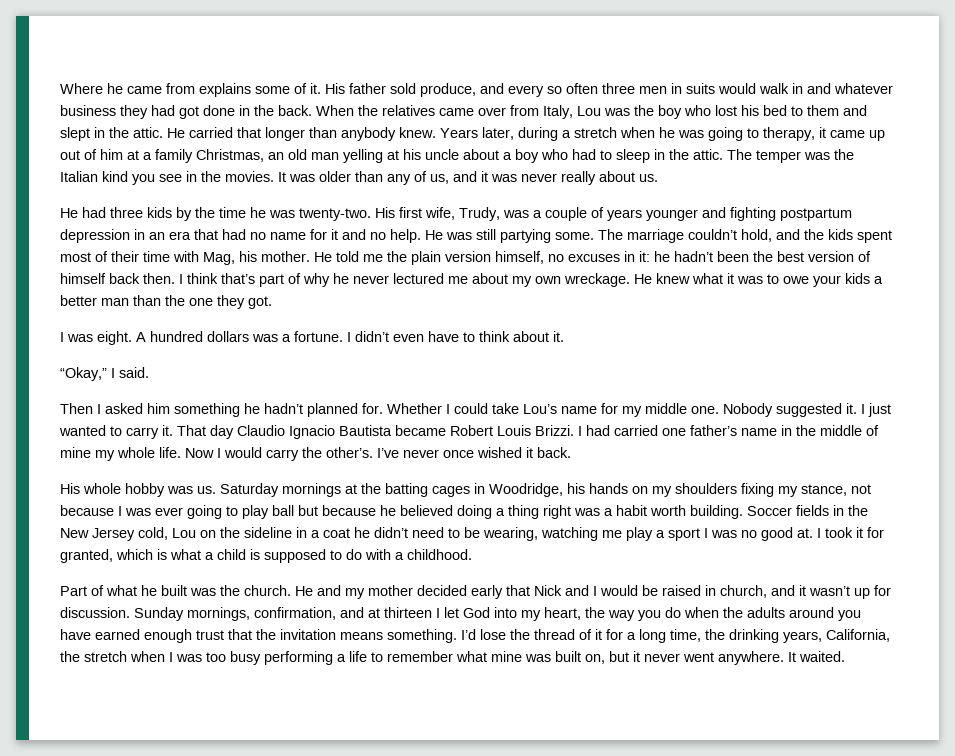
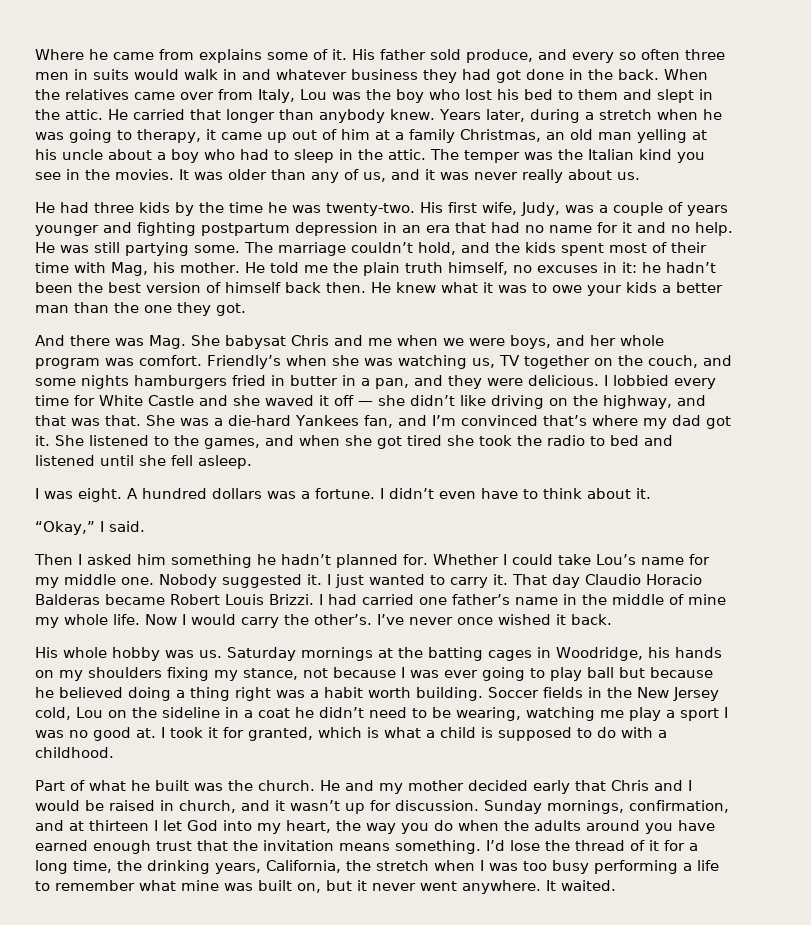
- His first wife, Trudy, was a couple of years younger and fighting postpartum depression in an era that had no name for it and no help.
+ His first wife, Judy, was a couple of years younger and fighting postpartum depression in an era that had no name for it and no help.
- He told me the plain version himself, no excuses in it: he hadn’t been the best version of himself back then.
+ He told me the plain truth himself, no excuses in it: he hadn’t been the best version of himself back then.
- I think that’s part of why he never lectured me about my own wreckage.
+ And there was Mag. She babysat Chris and me when we were boys, and her whole program was comfort. Friendly’s when she was watching us, TV together on the couch, and some nights hamburgers fried in butter in a pan, and they were delicious. I lobbied every time for White Castle and she waved it off — she didn’t like driving on the highway, and that was that. She was a die-hard Yankees fan, and I’m convinced that’s where my dad got it. She listened to the games, and when she got tired she took the radio to bed and listened until she fell asleep.
- That day Claudio Ignacio Bautista became Robert Louis Brizzi.
+ That day Claudio Horacio Balderas became Robert Louis Brizzi.
- He and my mother decided early that Nick and I would be raised in church, and it wasn’t up for discussion.
+ He and my mother decided early that Chris and I would be raised in church, and it wasn’t up for discussion.

